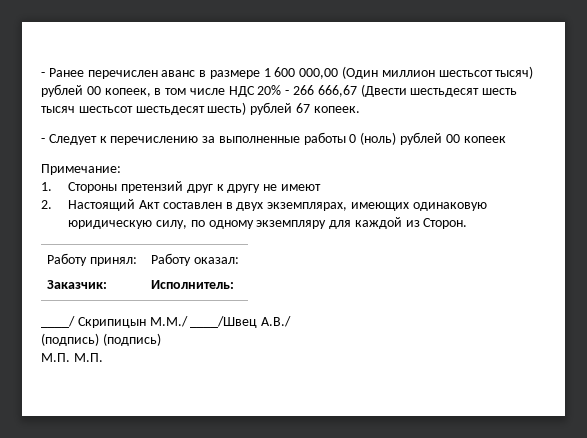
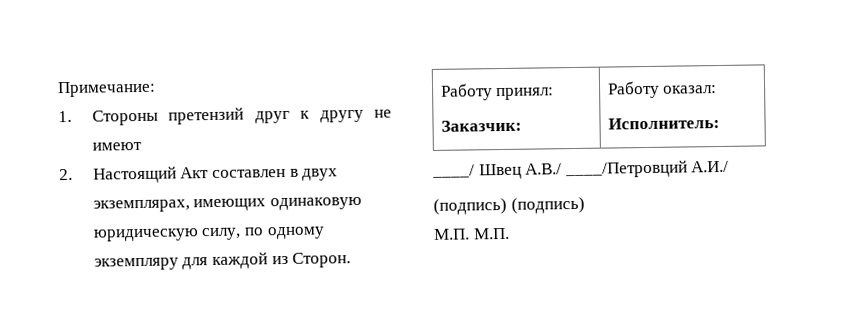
- - Ранее перечислен аванс в размере 1 600 000,00 (Один миллион шестьсот тысяч) рублей 00 копеек, в том числе НДС 20% - 266 666,67 (Двести шестьдесят шесть тысяч шестьсот шестьдесят шесть) рублей 67 копеек.
- - Следует к перечислению за выполненные работы 0 (ноль) рублей 00 копеек
- ____/ Скрипицын М.М./ ____/Швец А.В./
+ ____/ Швец А.В./ ____/Петровций А.И./

